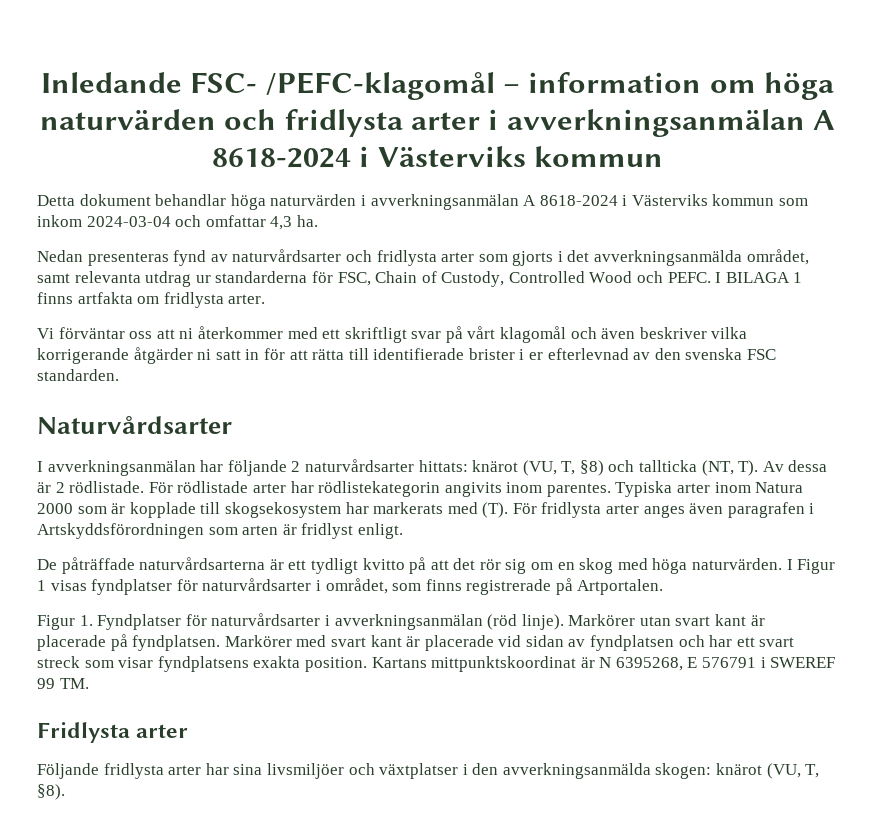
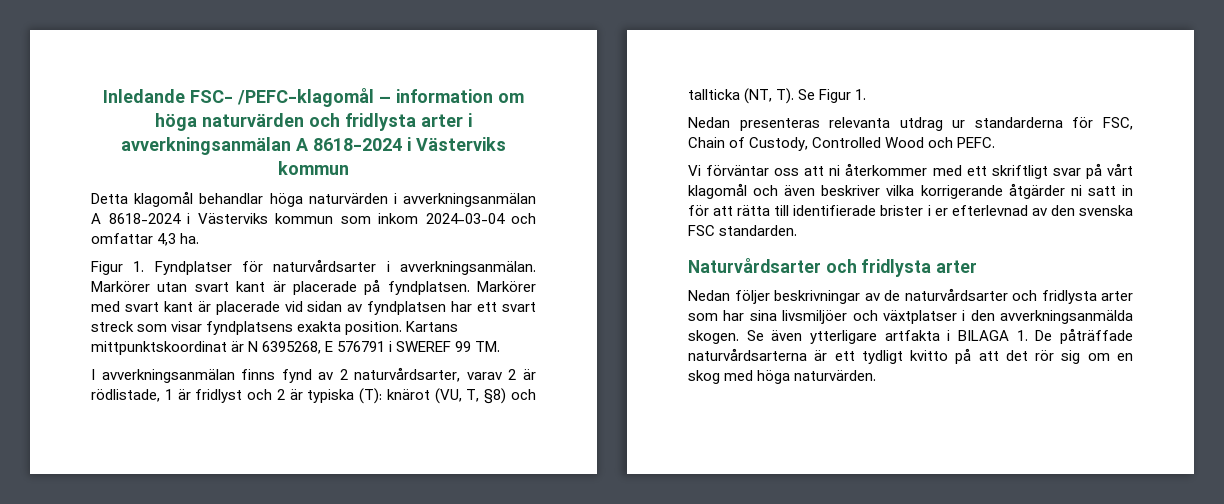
- Detta dokument behandlar höga naturvärden i avverkningsanmälan A 8618-2024 i Västerviks kommun som inkom 2024-03-04 och omfattar 4,3 ha.
+ Detta klagomål behandlar höga naturvärden i avverkningsanmälan A 8618-2024 i Västerviks kommun som inkom 2024-03-04 och omfattar 4,3 ha.
- Nedan presenteras fynd av naturvårdsarter och fridlysta arter som gjorts i det avverkningsanmälda området, samt relevanta utdrag ur standarderna för FSC, Chain of Custody, Controlled Wood och PEFC. I BILAGA 1 finns artfakta om fridlysta arter.
+ Figur 1. Fyndplatser för naturvårdsarter i avverkningsanmälan. Markörer utan svart kant är placerade på fyndplatsen. Markörer med svart kant är placerade vid sidan av fyndplatsen har ett svart streck som visar fyndplatsens exakta position. Kartans mittpunktskoordinat är N 6395268, E 576791 i SWEREF 99 TM.
+ I avverkningsanmälan finns fynd av 2 naturvårdsarter, varav 2 är rödlistade, 1 är fridlyst och 2 är typiska (T): knärot (VU, T, §8) och tallticka (NT, T). Se Figur 1.
+ Nedan presenteras relevanta utdrag ur standarderna för FSC, Chain of Custody, Controlled Wood och PEFC.
- Naturvårdsarter
- I avverkningsanmälan har följande 2 naturvårdsarter hittats: knärot (VU, T, §8) och tallticka (NT, T). Av dessa är 2 rödlistade. För rödlistade arter har rödlistekategorin angivits inom parentes. Typiska arter inom Natura 2000 som är kopplade till skogsekosystem har markerats med (T). För fridlysta arter anges även paragrafen i Artskyddsförordningen som arten är fridlyst enligt.
- De påträffade naturvårdsarterna är ett tydligt kvitto på att det rör sig om en skog med höga naturvärden. I Figur 1 visas fyndplatser för naturvårdsarter i området, som finns registrerade på Artportalen.
- Figur 1. Fyndplatser för naturvårdsarter i avverkningsanmälan (röd linje). Markörer utan svart kant är placerade på fyndplatsen. Markörer med svart kant är placerade vid sidan av fyndplatsen och har ett svart streck som visar fyndplatsens exakta position. Kartans mittpunktskoordinat är N 6395268, E 576791 i SWEREF 99 TM.
- Fridlysta arter
- Följande fridlysta arter har sina livsmiljöer och växtplatser i den avverkningsanmälda skogen: knärot (VU, T, §8).
+ Naturvårdsarter och fridlysta arter
+ Nedan följer beskrivningar av de naturvårdsarter och fridlysta arter som har sina livsmiljöer och växtplatser i den avverkningsanmälda skogen. Se även ytterligare artfakta i BILAGA 1. De påträffade naturvårdsarterna är ett tydligt kvitto på att det rör sig om en skog med höga naturvärden.

